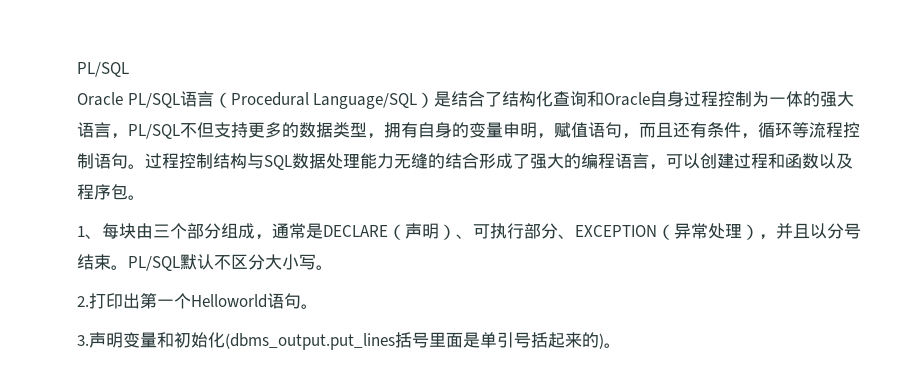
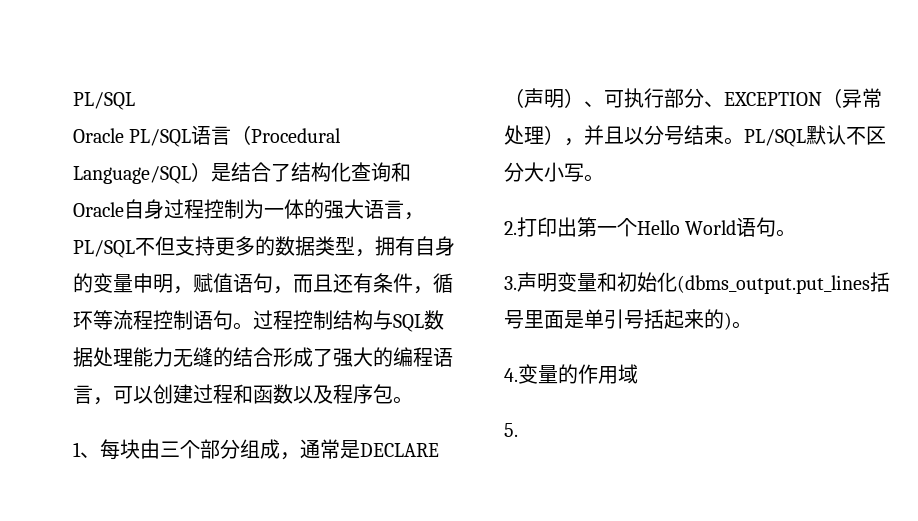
- 2.打印出第一个Helloworld语句。
+ 2.打印出第一个Hello World语句。
+ 4.变量的作用域
+ 5.

